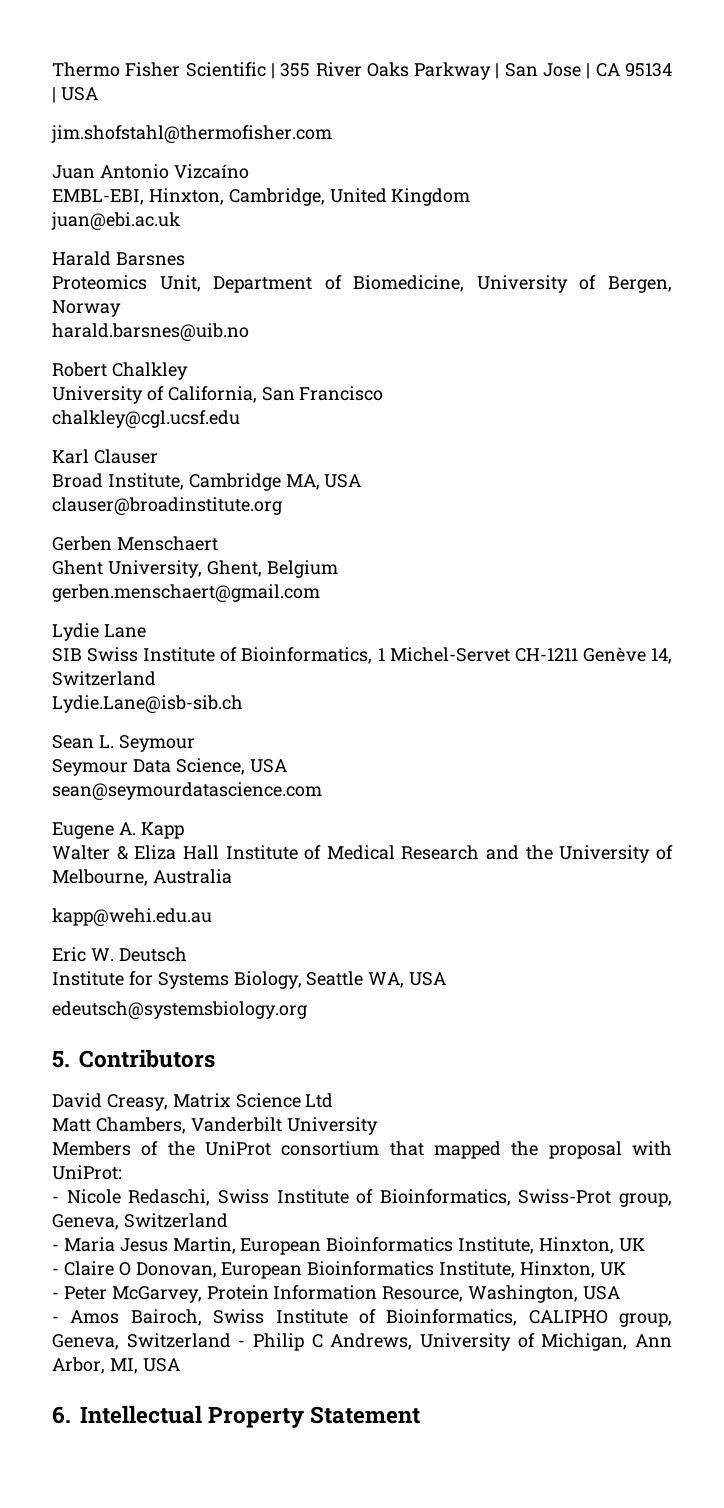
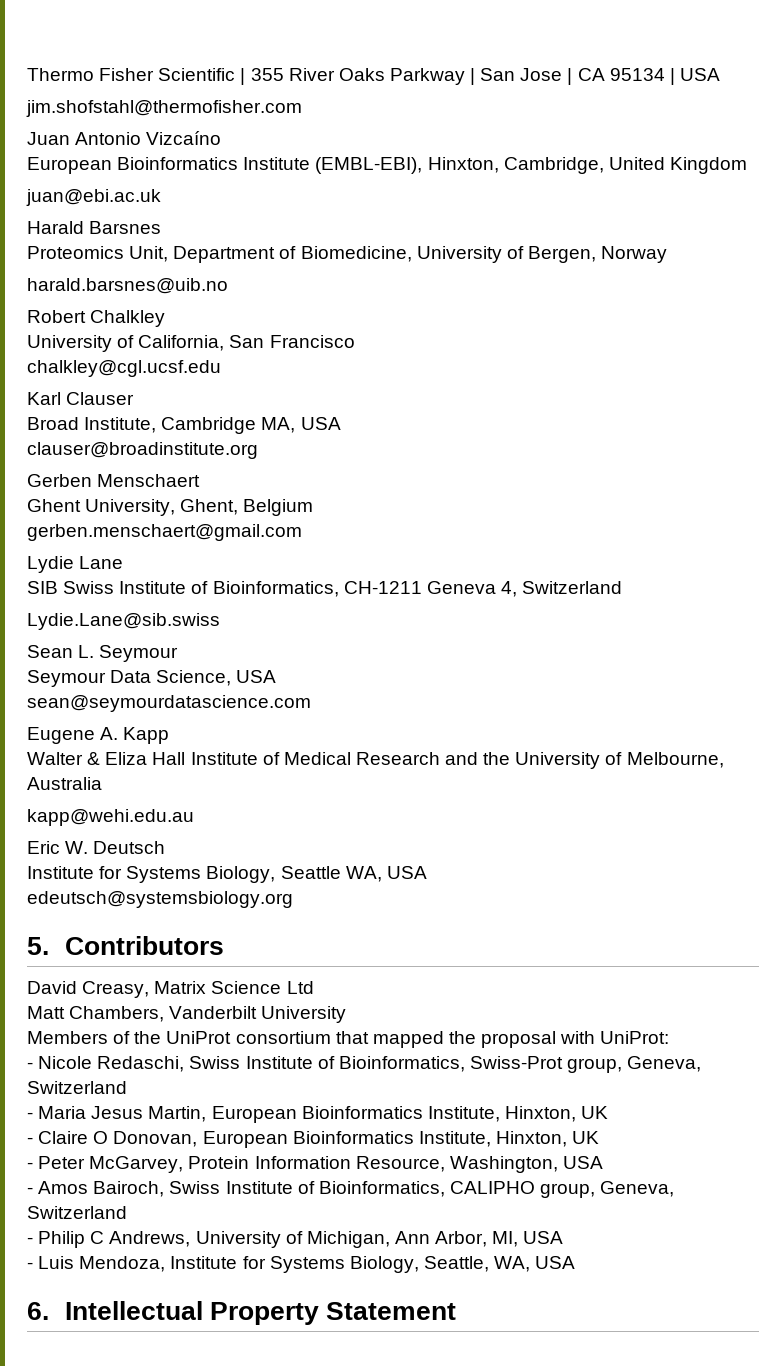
- EMBL-EBI, Hinxton, Cambridge, United Kingdom
+ European Bioinformatics Institute (EMBL-EBI), Hinxton, Cambridge, United Kingdom
- SIB Swiss Institute of Bioinformatics, 1 Michel-Servet CH-1211 Genève 14, Switzerland
- Lydie.Lane@isb-sib.ch
+ SIB Swiss Institute of Bioinformatics, CH-1211 Geneva 4, Switzerland
+ Lydie.Lane@sib.swiss
- - Amos Bairoch, Swiss Institute of Bioinformatics, CALIPHO group, Geneva, Switzerland - Philip C Andrews, University of Michigan, Ann Arbor, MI, USA
+ - Amos Bairoch, Swiss Institute of Bioinformatics, CALIPHO group, Geneva, Switzerland
+ - Philip C Andrews, University of Michigan, Ann Arbor, MI, USA
+ - Luis Mendoza, Institute for Systems Biology, Seattle, WA, USA

